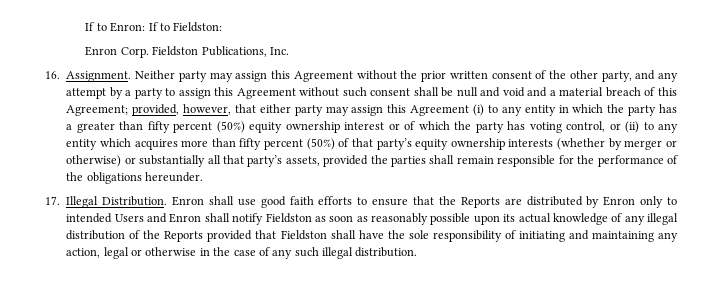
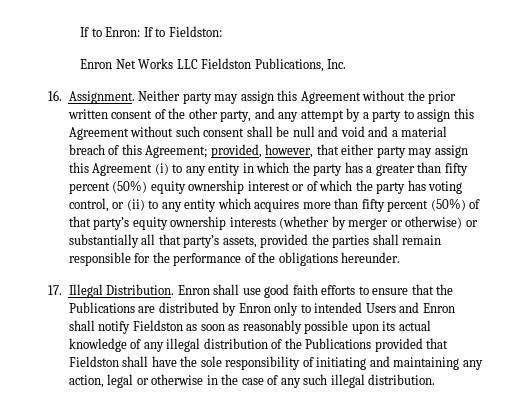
- Enron Corp. Fieldston Publications, Inc.
+ Enron Net Works LLC Fieldston Publications, Inc.
- Enron shall use good faith efforts to ensure that the Reports are distributed by Enron only to intended Users and Enron shall notify Fieldston as soon as reasonably possible upon its actual knowledge of any illegal distribution of the Reports provided that Fieldston shall have the sole responsibility of initiating and maintaining any action, legal or otherwise in the case of any such illegal distribution.
+ Enron shall use good faith efforts to ensure that the Publications are distributed by Enron only to intended Users and Enron shall notify Fieldston as soon as reasonably possible upon its actual knowledge of any illegal distribution of the Publications provided that Fieldston shall have the sole responsibility of initiating and maintaining any action, legal or otherwise in the case of any such illegal distribution.

